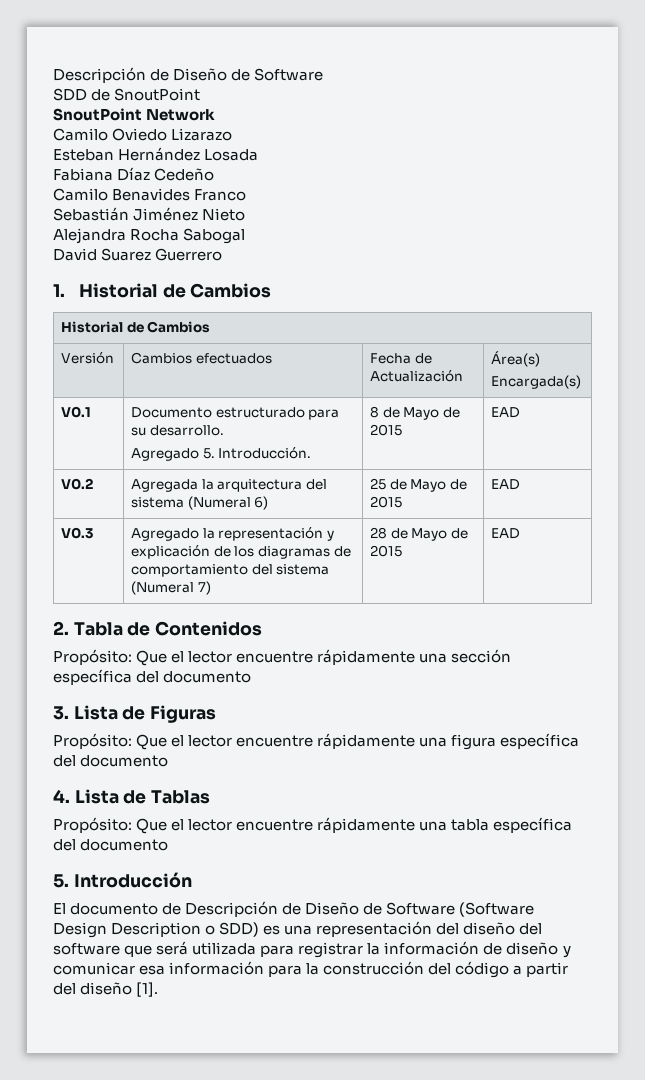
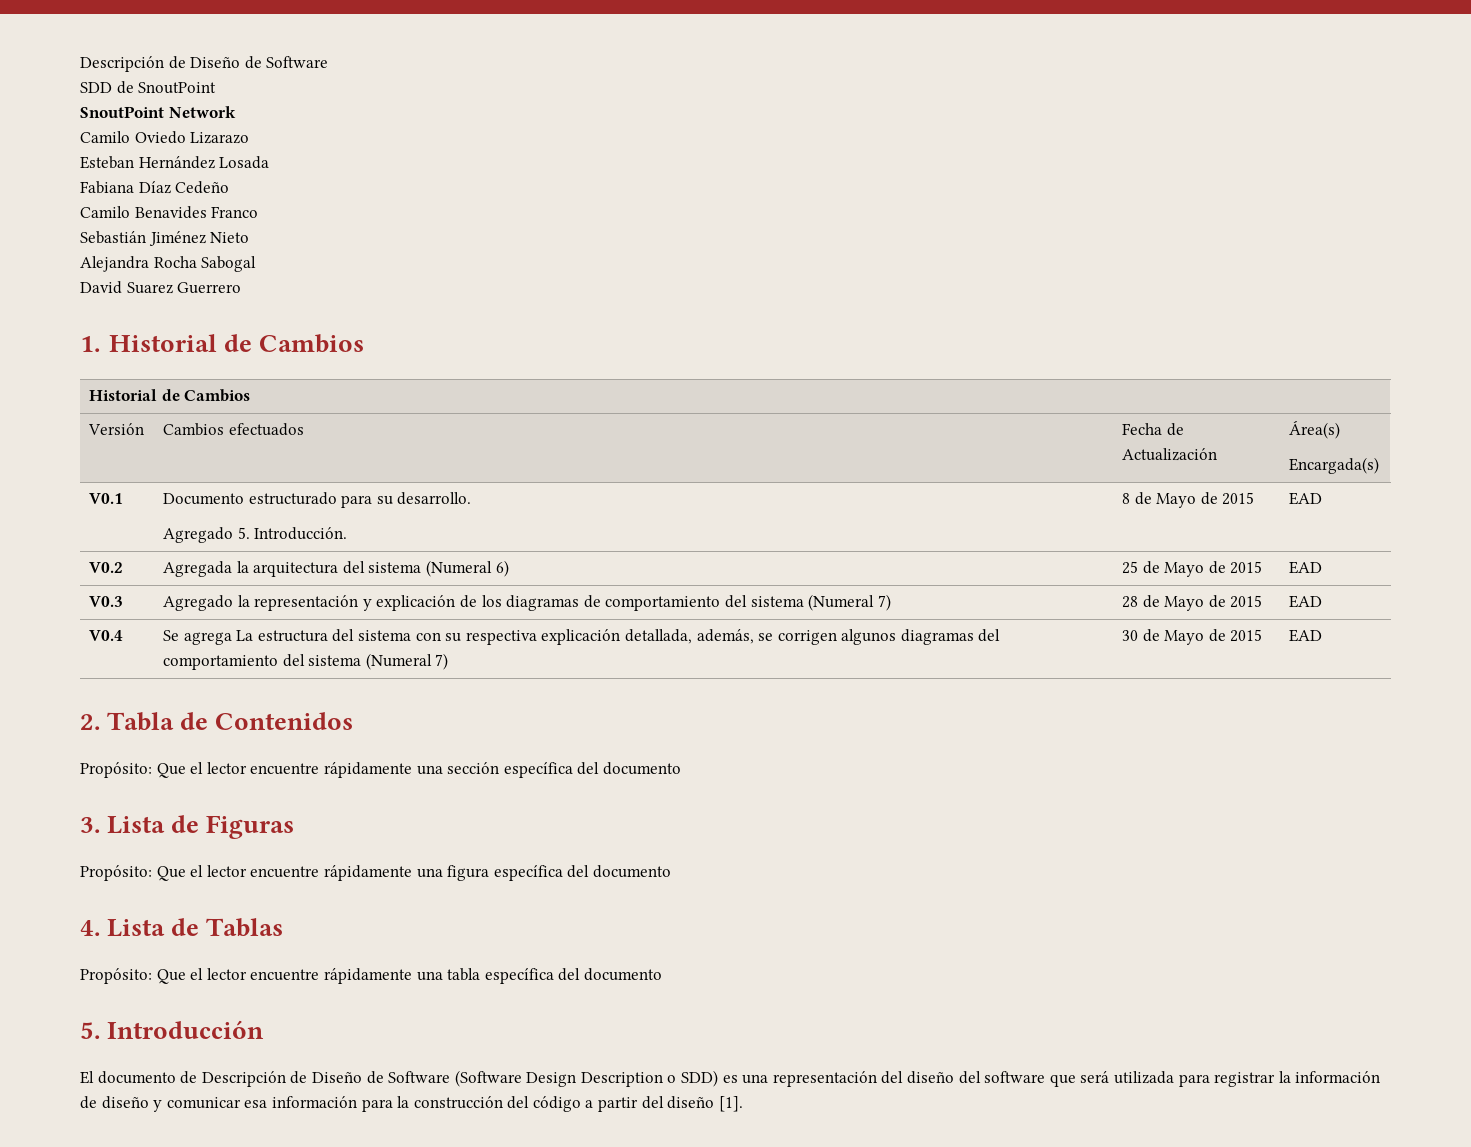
+ V0.4 | Se agrega La estructura del sistema con su respectiva explicación detallada, además, se corrigen algunos diagramas del comportamiento del sistema (Numeral 7) | 30 de Mayo de 2015 | EAD

